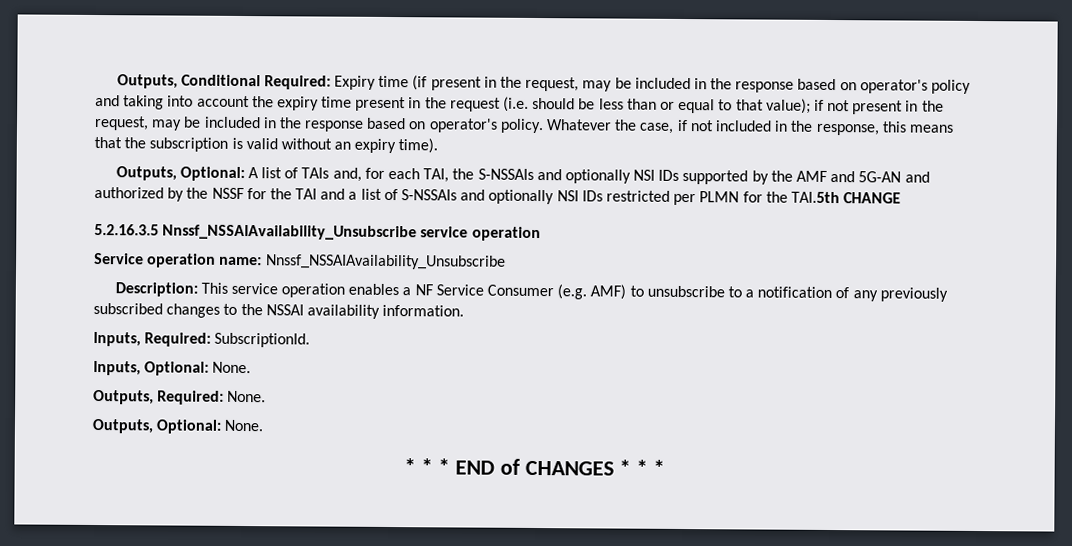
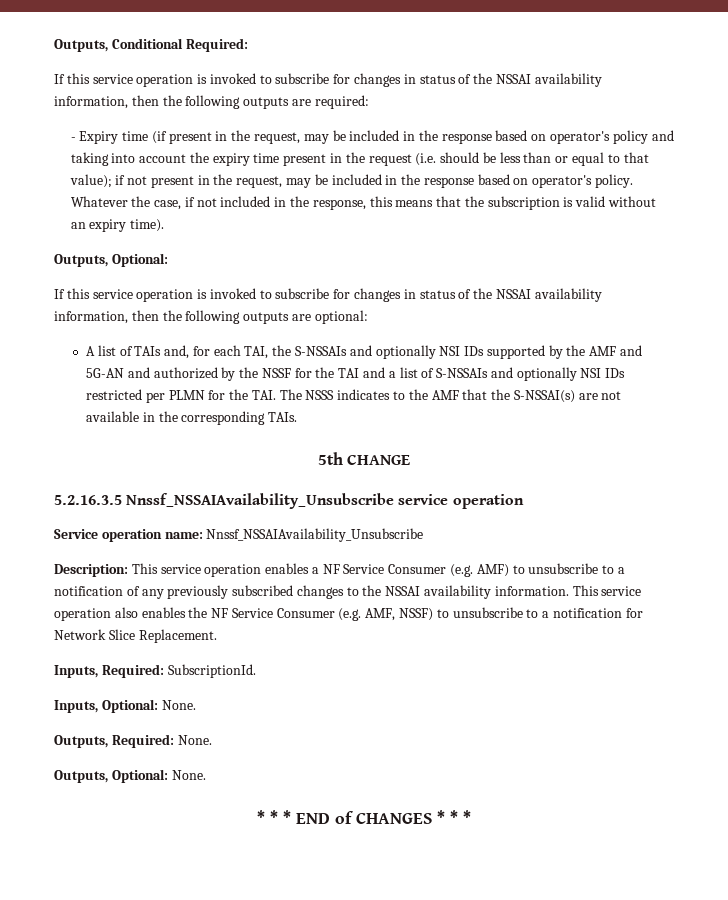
- Outputs, Conditional Required: Expiry time (if present in the request, may be included in the response based on operator's policy and taking into account the expiry time present in the request (i.e. should be less than or equal to that value); if not present in the request, may be included in the response based on operator's policy.
+ Outputs, Conditional Required:
+ If this service operation is invoked to subscribe for changes in status of the NSSAI availability information, then the following outputs are required:
+ - Expiry time (if present in the request, may be included in the response based on operator's policy and taking into account the expiry time present in the request (i.e. should be less than or equal to that value); if not present in the request, may be included in the response based on operator's policy.
  Whatever the case, if not included in the response, this means that the subscription is valid without an expiry time).
- Outputs, Optional: A list of TAIs and, for each TAI, the S-NSSAIs and optionally NSI IDs supported by the AMF and 5G-AN and authorized by the NSSF for the TAI and a list of S-NSSAIs and optionally NSI IDs restricted per PLMN for the TAI.5th CHANGE
+ Outputs, Optional:
+ If this service operation is invoked to subscribe for changes in status of the NSSAI availability information, then the following outputs are optional:
+ A list of TAIs and, for each TAI, the S-NSSAIs and optionally NSI IDs supported by the AMF and 5G-AN and authorized by the NSSF for the TAI and a list of S-NSSAIs and optionally NSI IDs restricted per PLMN for the TAI. The NSSS indicates to the AMF that the S-NSSAI(s) are not available in the corresponding TAIs.
+ 5th CHANGE
+ This service operation also enables the NF Service Consumer (e.g. AMF, NSSF) to unsubscribe to a notification for Network Slice Replacement.

